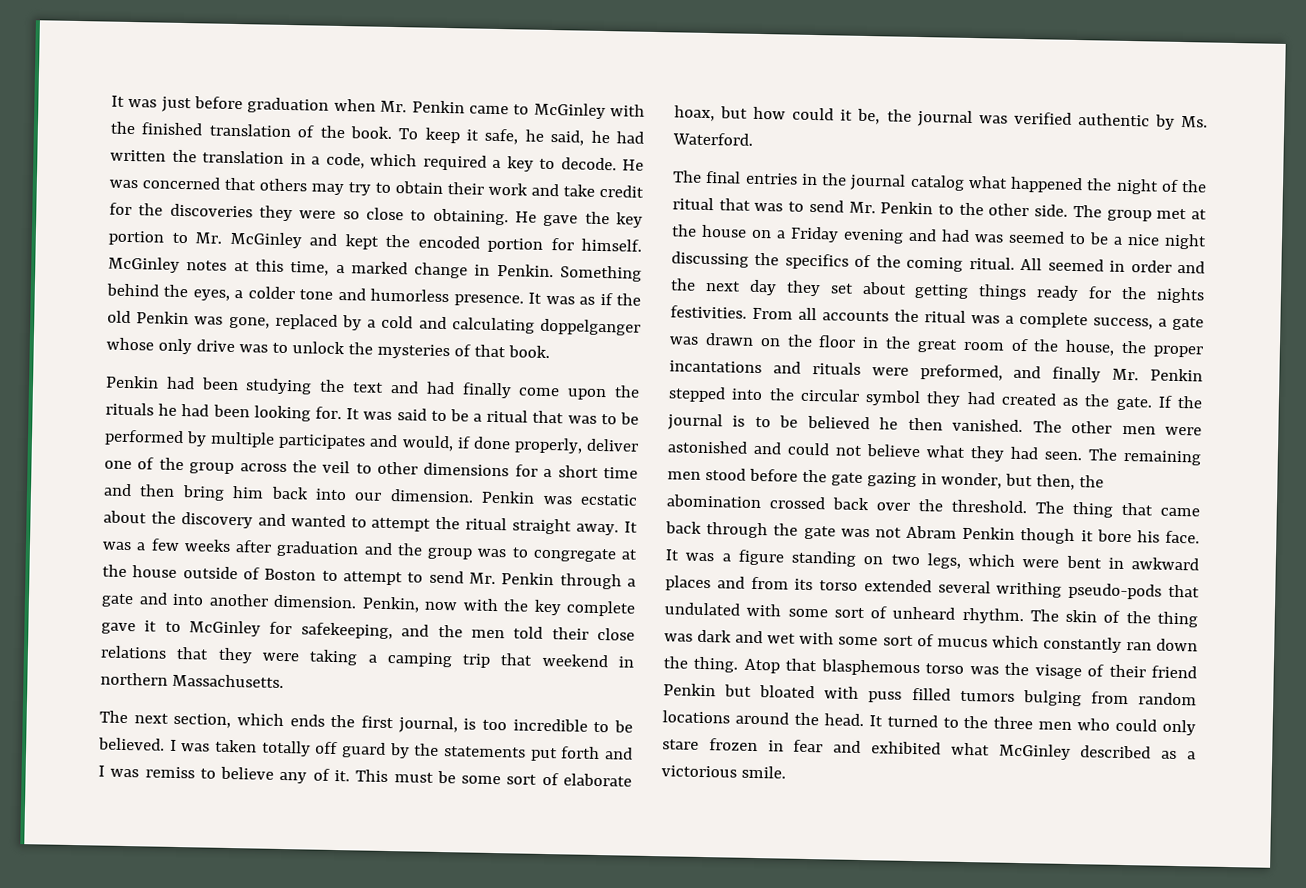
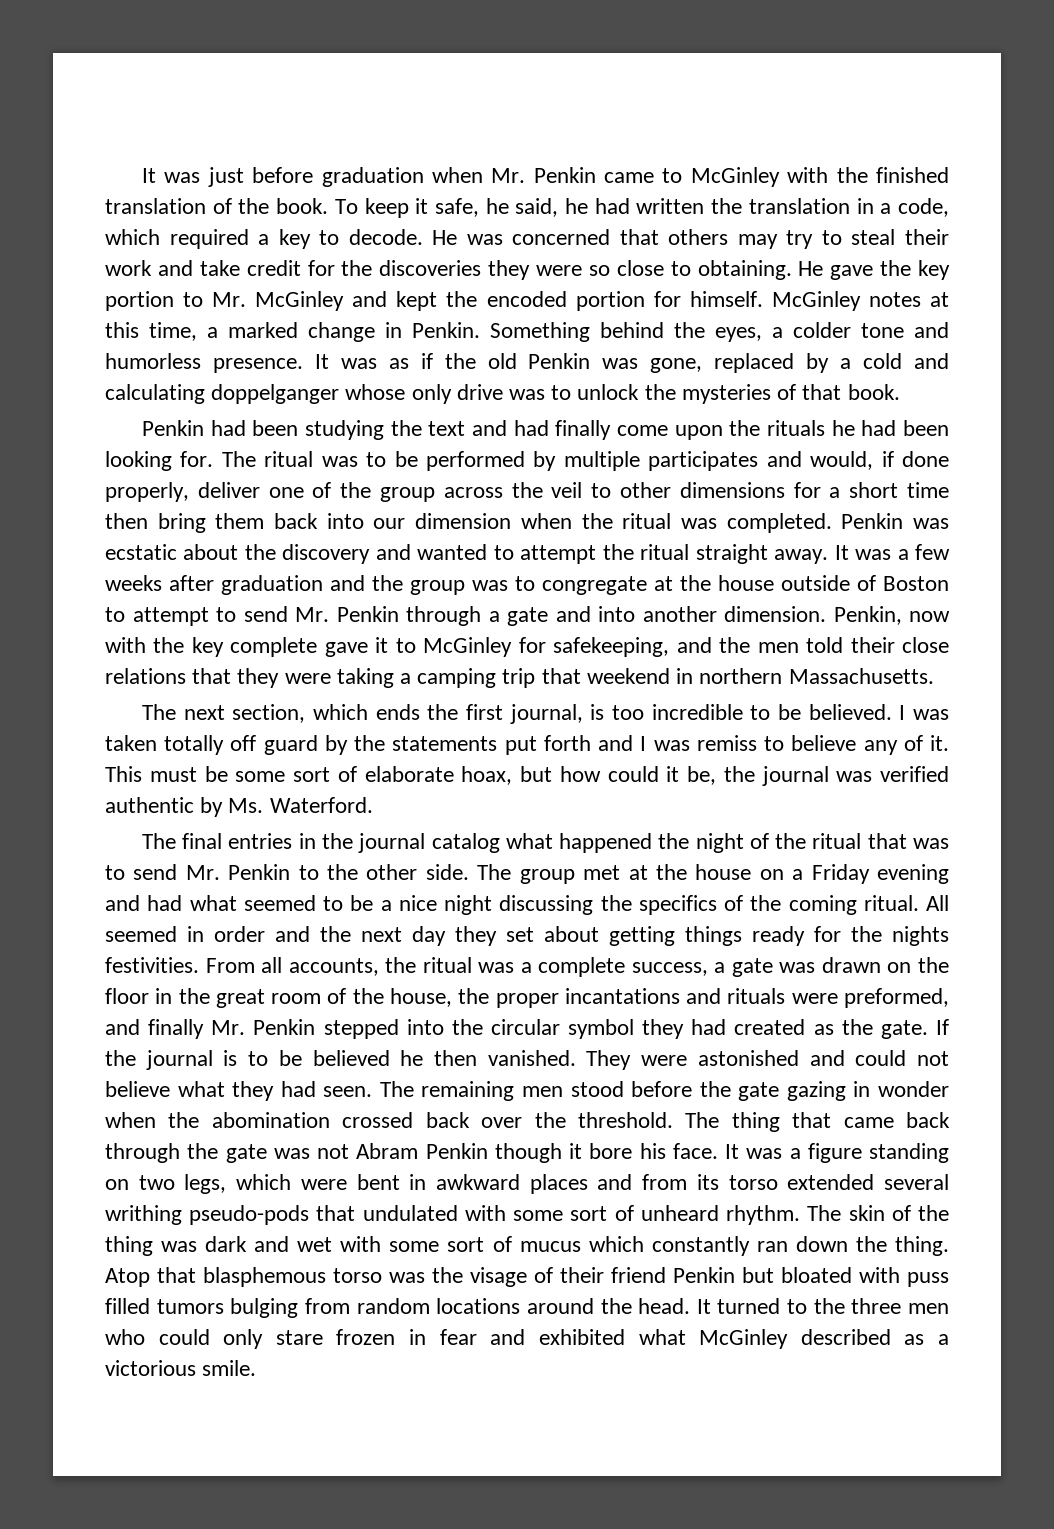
- He was concerned that others may try to obtain their work and take credit for the discoveries they were so close to obtaining.
+ He was concerned that others may try to steal their work and take credit for the discoveries they were so close to obtaining.
- It was said to be a ritual that was to be performed by multiple participates and would, if done properly, deliver one of the group across the veil to other dimensions for a short time and then bring him back into our dimension.
+ The ritual was to be performed by multiple participates and would, if done properly, deliver one of the group across the veil to other dimensions for a short time then bring them back into our dimension when the ritual was completed.
- The group met at the house on a Friday evening and had was seemed to be a nice night discussing the specifics of the coming ritual.
+ The group met at the house on a Friday evening and had what seemed to be a nice night discussing the specifics of the coming ritual.
- From all accounts the ritual was a complete success, a gate was drawn on the floor in the great room of the house, the proper incantations and rituals were preformed, and finally Mr. Penkin stepped into the circular symbol they had created as the gate.
+ From all accounts, the ritual was a complete success, a gate was drawn on the floor in the great room of the house, the proper incantations and rituals were preformed, and finally Mr. Penkin stepped into the circular symbol they had created as the gate.
- The other men were astonished and could not believe what they had seen.
+ They were astonished and could not believe what they had seen.
- The remaining men stood before the gate gazing in wonder, but then, the abomination crossed back over the threshold.
+ The remaining men stood before the gate gazing in wonder when the abomination crossed back over the threshold.

